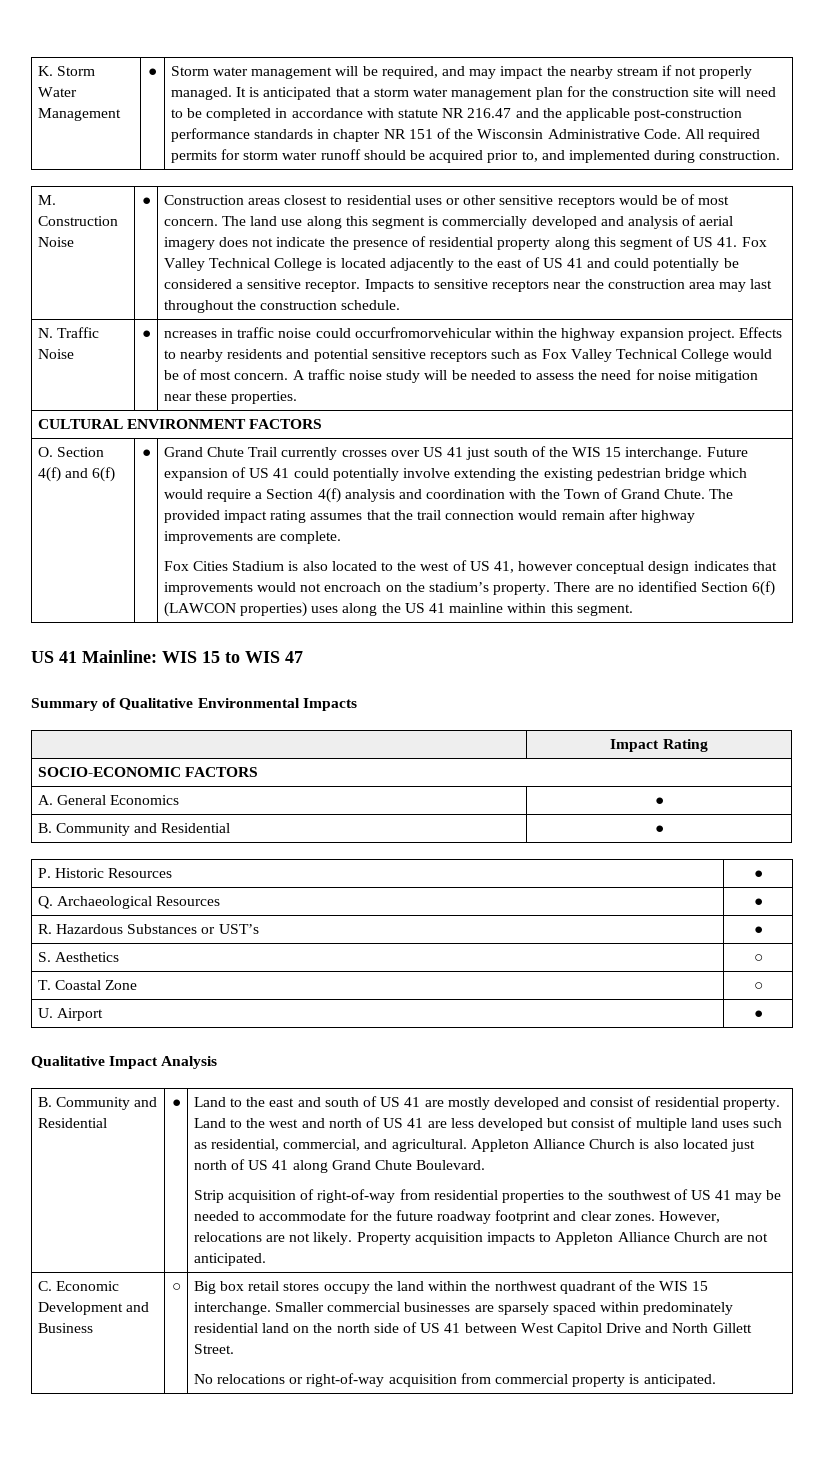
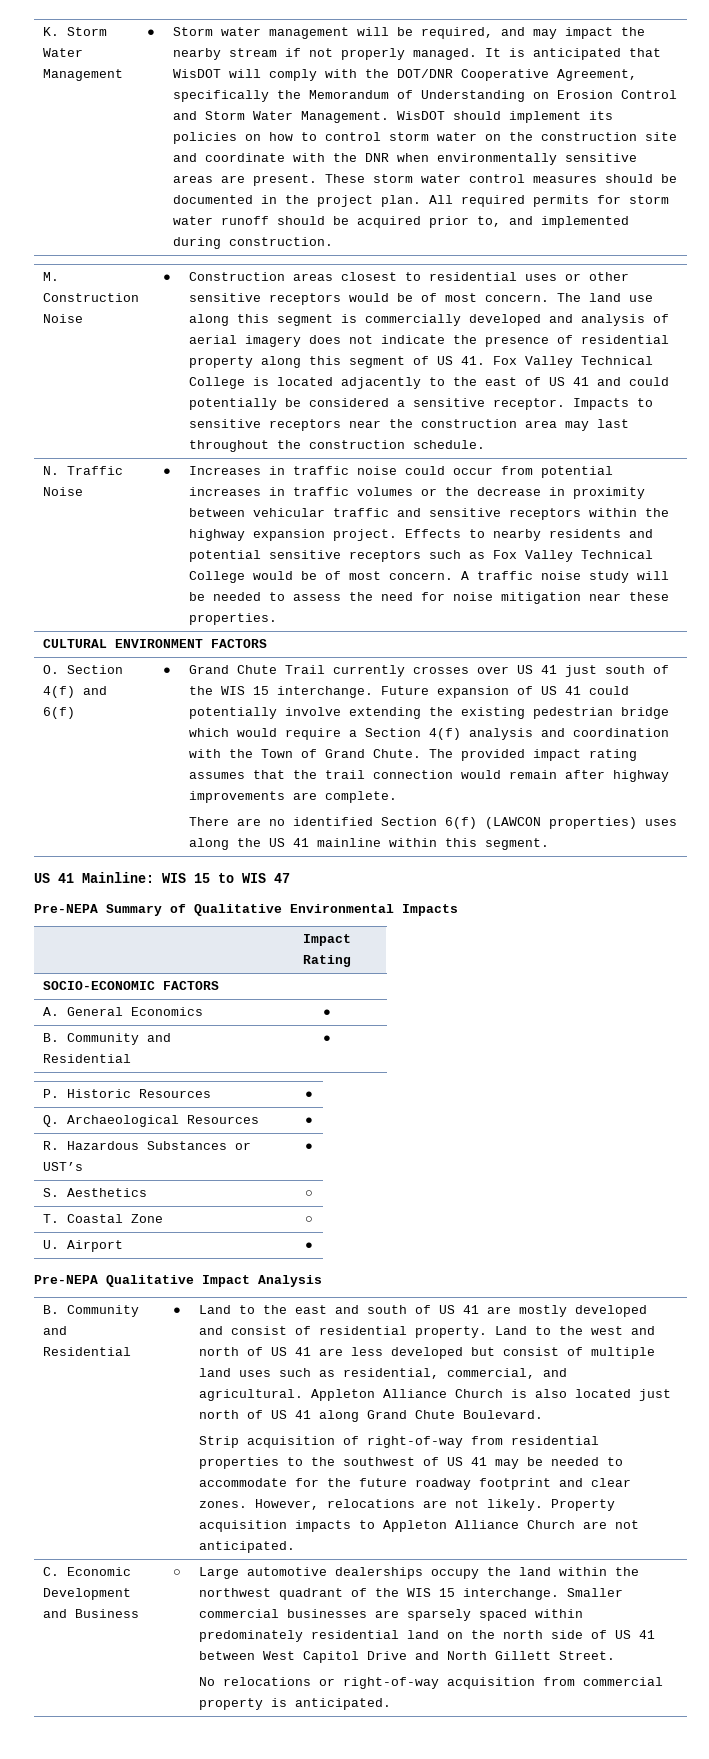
- It is anticipated that a storm water management plan for the construction site will need to be completed in accordance with statute NR 216.47 and the applicable post-construction performance standards in chapter NR 151 of the Wisconsin Administrative Code.
+ It is anticipated that WisDOT will comply with the DOT/DNR Cooperative Agreement, specifically the Memorandum of Understanding on Erosion Control and Storm Water Management. WisDOT should implement its policies on how to control storm water on the construction site and coordinate with the DNR when environmentally sensitive areas are present. These storm water control measures should be documented in the project plan.
- ncreases in traffic noise could occurfromorvehicular within the highway expansion project.
+ Increases in traffic noise could occur from potential increases in traffic volumes or the decrease in proximity between vehicular traffic and sensitive receptors within the highway expansion project.
- Fox Cities Stadium is also located to the west of US 41, however conceptual design indicates that improvements would not encroach on the stadium’s property.
- Summary of Qualitative Environmental Impacts
+ Pre-NEPA Summary of Qualitative Environmental Impacts
- Qualitative Impact Analysis
+ Pre-NEPA Qualitative Impact Analysis
- Big box retail stores occupy the land within the northwest quadrant of the WIS 15 interchange.
+ Large automotive dealerships occupy the land within the northwest quadrant of the WIS 15 interchange.

